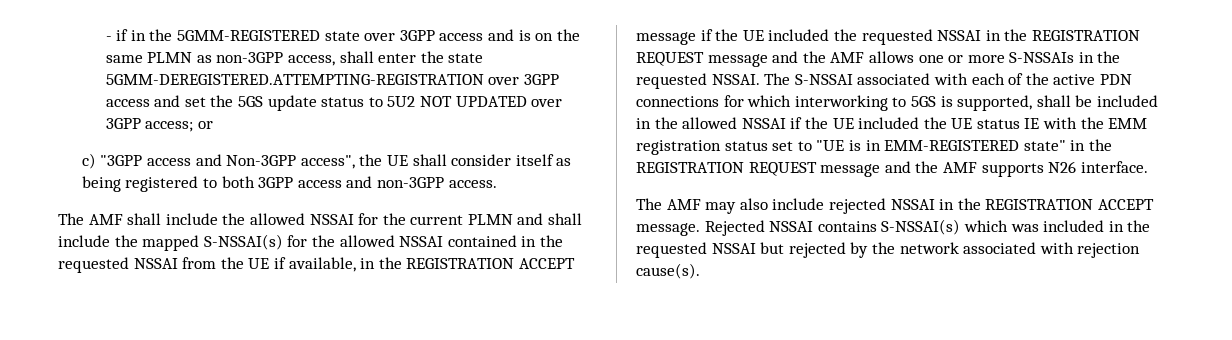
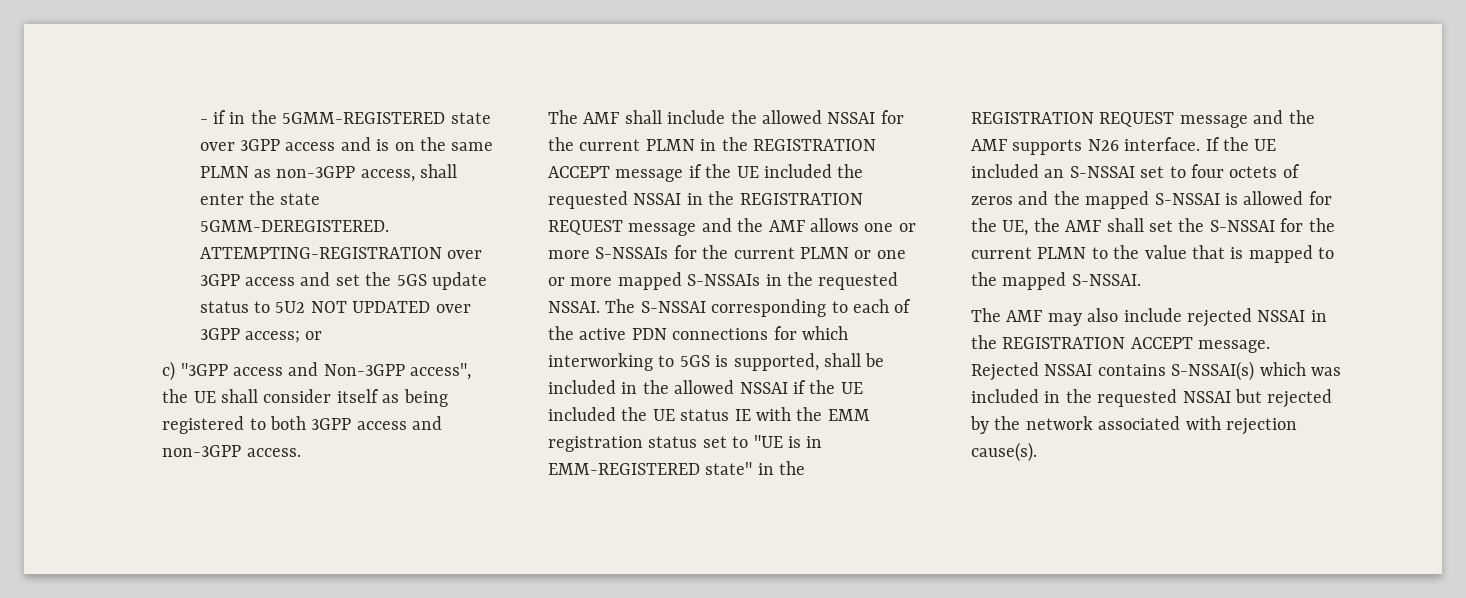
- The AMF shall include the allowed NSSAI for the current PLMN and shall include the mapped S-NSSAI(s) for the allowed NSSAI contained in the requested NSSAI from the UE if available, in the REGISTRATION ACCEPT message if the UE included the requested NSSAI in the REGISTRATION REQUEST message and the AMF allows one or more S-NSSAIs in the requested NSSAI.
+ The AMF shall include the allowed NSSAI for the current PLMN in the REGISTRATION ACCEPT message if the UE included the requested NSSAI in the REGISTRATION REQUEST message and the AMF allows one or more S-NSSAIs for the current PLMN or one or more mapped S-NSSAIs in the requested NSSAI.
- The S-NSSAI associated with each of the active PDN connections for which interworking to 5GS is supported, shall be included in the allowed NSSAI if the UE included the UE status IE with the EMM registration status set to "UE is in EMM-REGISTERED state" in the REGISTRATION REQUEST message and the AMF supports N26 interface.
+ The S-NSSAI corresponding to each of the active PDN connections for which interworking to 5GS is supported, shall be included in the allowed NSSAI if the UE included the UE status IE with the EMM registration status set to "UE is in EMM-REGISTERED state" in the REGISTRATION REQUEST message and the AMF supports N26 interface. If the UE included an S-NSSAI set to four octets of zeros and the mapped S-NSSAI is allowed for the UE, the AMF shall set the S-NSSAI for the current PLMN to the value that is mapped to the mapped S-NSSAI.

